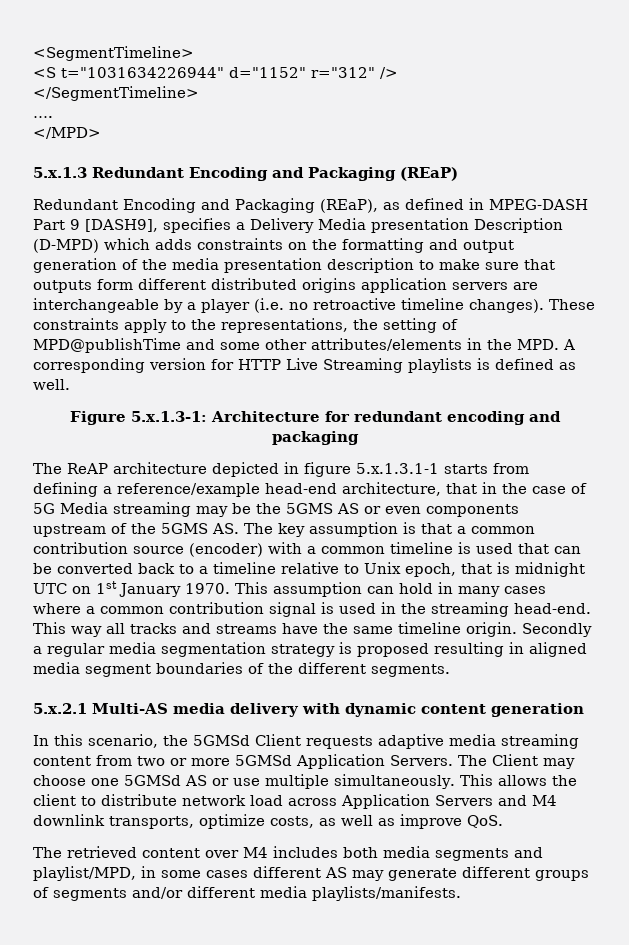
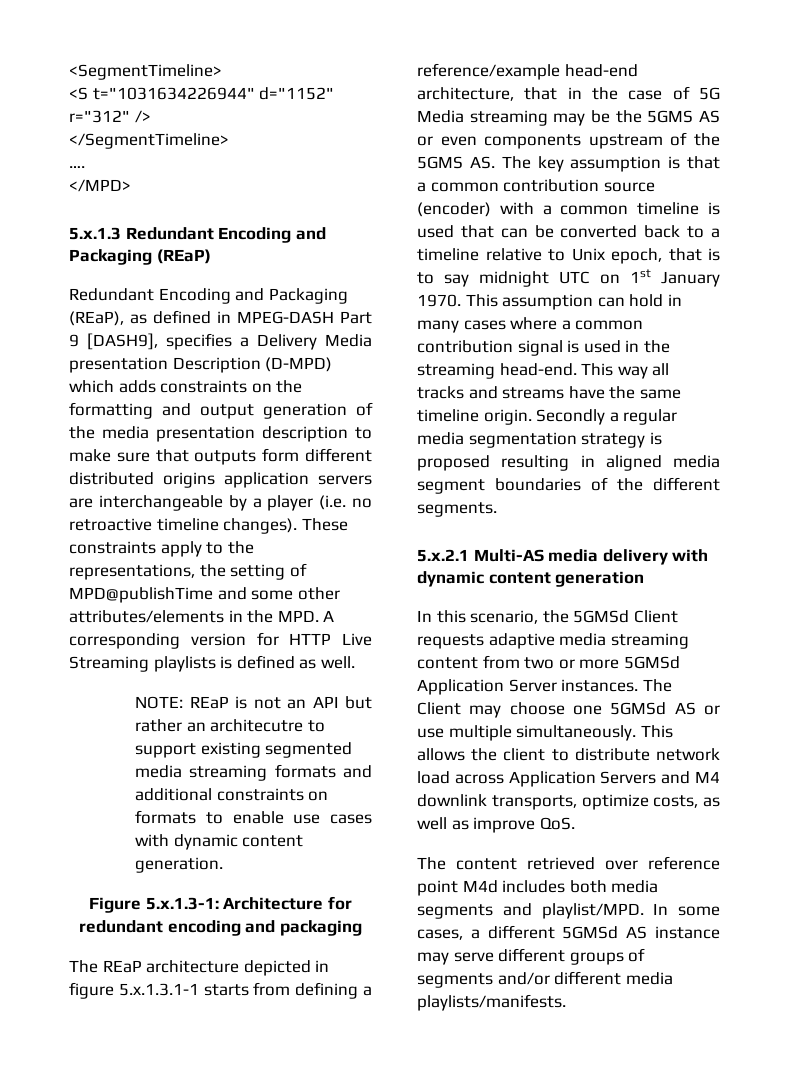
+ NOTE: REaP is not an API but rather an architecutre to support existing segmented media streaming formats and additional constraints on formats to enable use cases with dynamic content generation.
- The ReAP architecture depicted in figure 5.x.1.3.1-1 starts from defining a reference/example head-end architecture, that in the case of 5G Media streaming may be the 5GMS AS or even components upstream of the 5GMS AS. The key assumption is that a common contribution source (encoder) with a common timeline is used that can be converted back to a timeline relative to Unix epoch, that is midnight UTC on 1st January 1970.
+ The REaP architecture depicted in figure 5.x.1.3.1-1 starts from defining a reference/example head-end architecture, that in the case of 5G Media streaming may be the 5GMS AS or even components upstream of the 5GMS AS. The key assumption is that a common contribution source (encoder) with a common timeline is used that can be converted back to a timeline relative to Unix epoch, that is to say midnight UTC on 1st January 1970.
- In this scenario, the 5GMSd Client requests adaptive media streaming content from two or more 5GMSd Application Servers.
+ In this scenario, the 5GMSd Client requests adaptive media streaming content from two or more 5GMSd Application Server instances.
- The retrieved content over M4 includes both media segments and playlist/MPD, in some cases different AS may generate different groups of segments and/or different media playlists/manifests.
+ The content retrieved over reference point M4d includes both media segments and playlist/MPD. In some cases, a different 5GMSd AS instance may serve different groups of segments and/or different media playlists/manifests.

